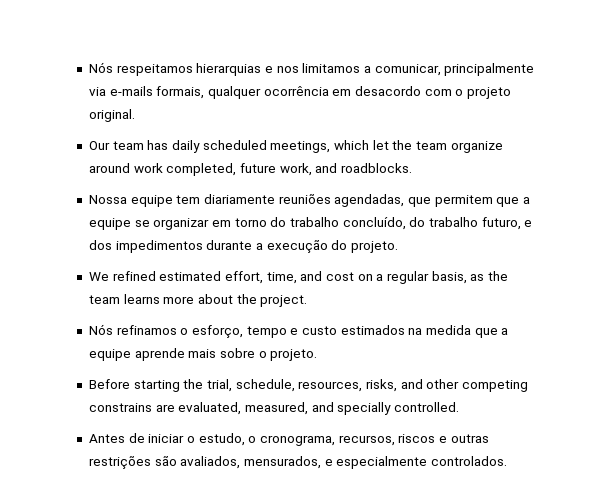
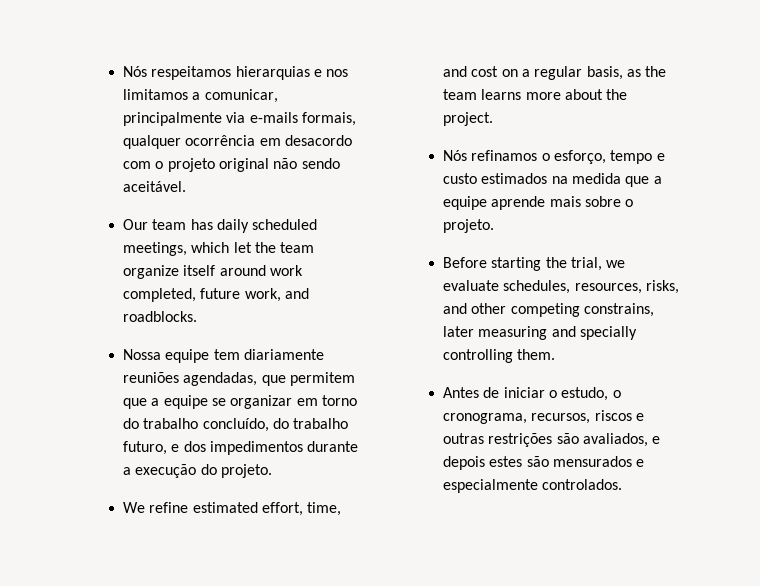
- Nós respeitamos hierarquias e nos limitamos a comunicar, principalmente via e-mails formais, qualquer ocorrência em desacordo com o projeto original.
+ Nós respeitamos hierarquias e nos limitamos a comunicar, principalmente via e-mails formais, qualquer ocorrência em desacordo com o projeto original não sendo aceitável.
- Our team has daily scheduled meetings, which let the team organize around work completed, future work, and roadblocks.
+ Our team has daily scheduled meetings, which let the team organize itself around work completed, future work, and roadblocks.
- We refined estimated effort, time, and cost on a regular basis, as the team learns more about the project.
+ We refine estimated effort, time, and cost on a regular basis, as the team learns more about the project.
- Before starting the trial, schedule, resources, risks, and other competing constrains are evaluated, measured, and specially controlled.
+ Before starting the trial, we evaluate schedules, resources, risks, and other competing constrains, later measuring and specially controlling them.
- Antes de iniciar o estudo, o cronograma, recursos, riscos e outras restrições são avaliados, mensurados, e especialmente controlados.
+ Antes de iniciar o estudo, o cronograma, recursos, riscos e outras restrições são avaliados, e depois estes são mensurados e especialmente controlados.

